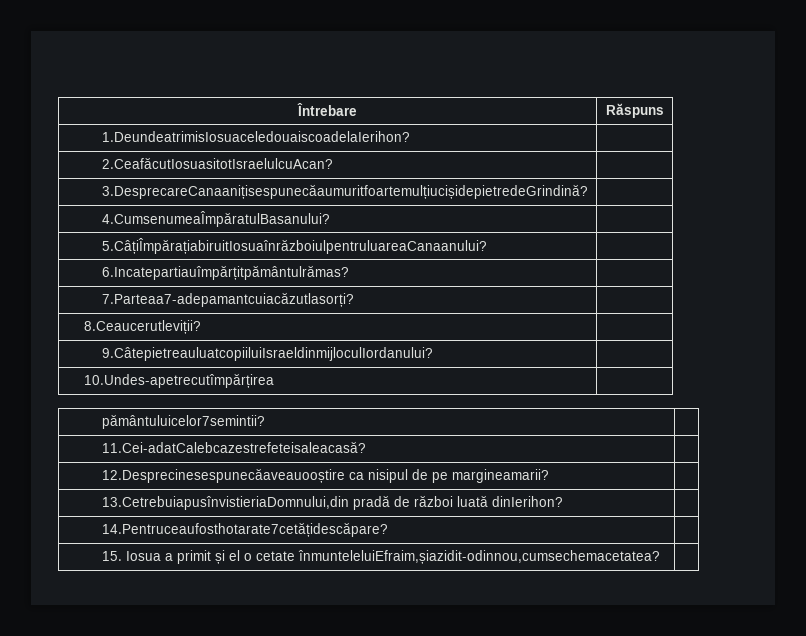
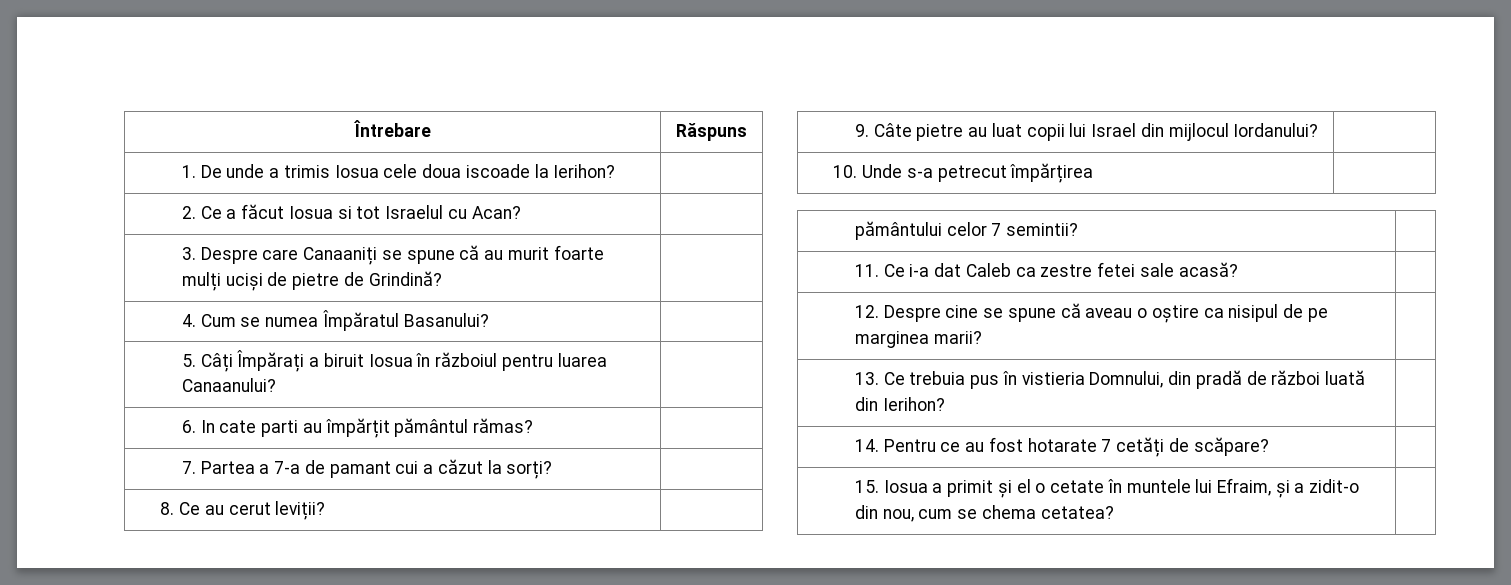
- 1.DeundeatrimisIosuaceledouaiscoadelaIerihon? |
- 2.CeafăcutIosuasitotIsraelulcuAcan? |
- 3.DesprecareCanaanițisespunecăaumuritfoartemulțiucișidepietredeGrindină? |
- 4.CumsenumeaÎmpăratulBasanului? |
- 5.CâțiÎmpărațiabiruitIosuaînrăzboiulpentruluareaCanaanului? |
- 6.Incatepartiauîmpărțitpământulrămas? |
- 7.Parteaa7-adepamantcuiacăzutlasorți? |
- 8.Ceaucerutleviții? |
- 9.CâtepietreauluatcopiiluiIsraeldinmijloculIordanului? |
- 10.Undes-apetrecutîmpărțirea |
- pământuluicelor7semintii? |
- 11.Cei-adatCalebcazestrefeteisaleacasă? |
- 12.Desprecinesespunecăaveauooștire ca nisipul de pe margineamarii? |
- 13.CetrebuiapusînvistieriaDomnului,din pradă de război luată dinIerihon? |
- 14.Pentruceaufosthotarate7cetățidescăpare? |
+ 1. De unde a trimis Iosua cele doua iscoade la Ierihon? |
+ 2. Ce a făcut Iosua si tot Israelul cu Acan? |
+ 3. Despre care Canaaniți se spune că au murit foarte mulți uciși de pietre de Grindină? |
+ 4. Cum se numea Împăratul Basanului? |
+ 5. Câți Împărați a biruit Iosua în războiul pentru luarea Canaanului? |
+ 6. In cate parti au împărțit pământul rămas? |
+ 7. Partea a 7-a de pamant cui a căzut la sorți? |
+ 8. Ce au cerut leviții? |
+ 9. Câte pietre au luat copii lui Israel din mijlocul Iordanului? |
+ 10. Unde s-a petrecut împărțirea |
+ pământului celor 7 semintii? |
+ 11. Ce i-a dat Caleb ca zestre fetei sale acasă? |
+ 12. Despre cine se spune că aveau o oștire ca nisipul de pe marginea marii? |
+ 13. Ce trebuia pus în vistieria Domnului, din pradă de război luată din Ierihon? |
+ 14. Pentru ce au fost hotarate 7 cetăți de scăpare? |
- 15. Iosua a primit și el o cetate înmunteleluiEfraim,șiazidit-odinnou,cumsechemacetatea? |
+ 15. Iosua a primit și el o cetate în muntele lui Efraim, și a zidit-o din nou, cum se chema cetatea? |

